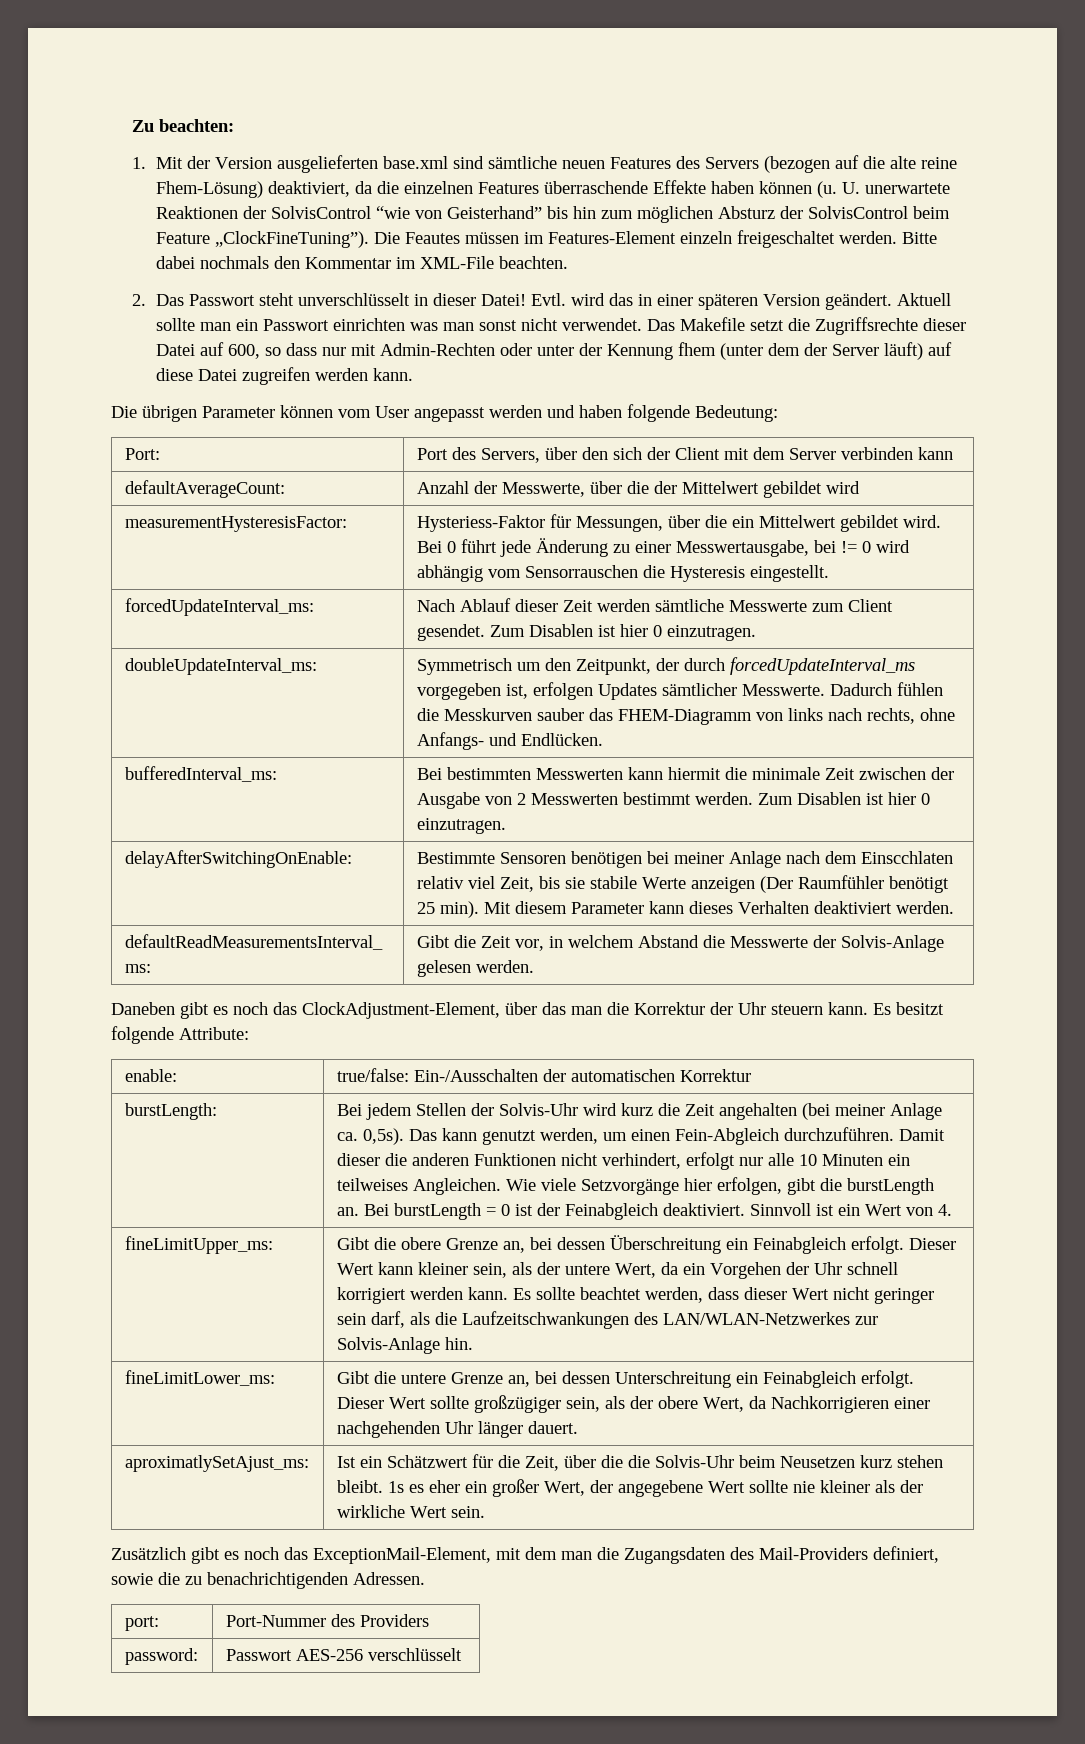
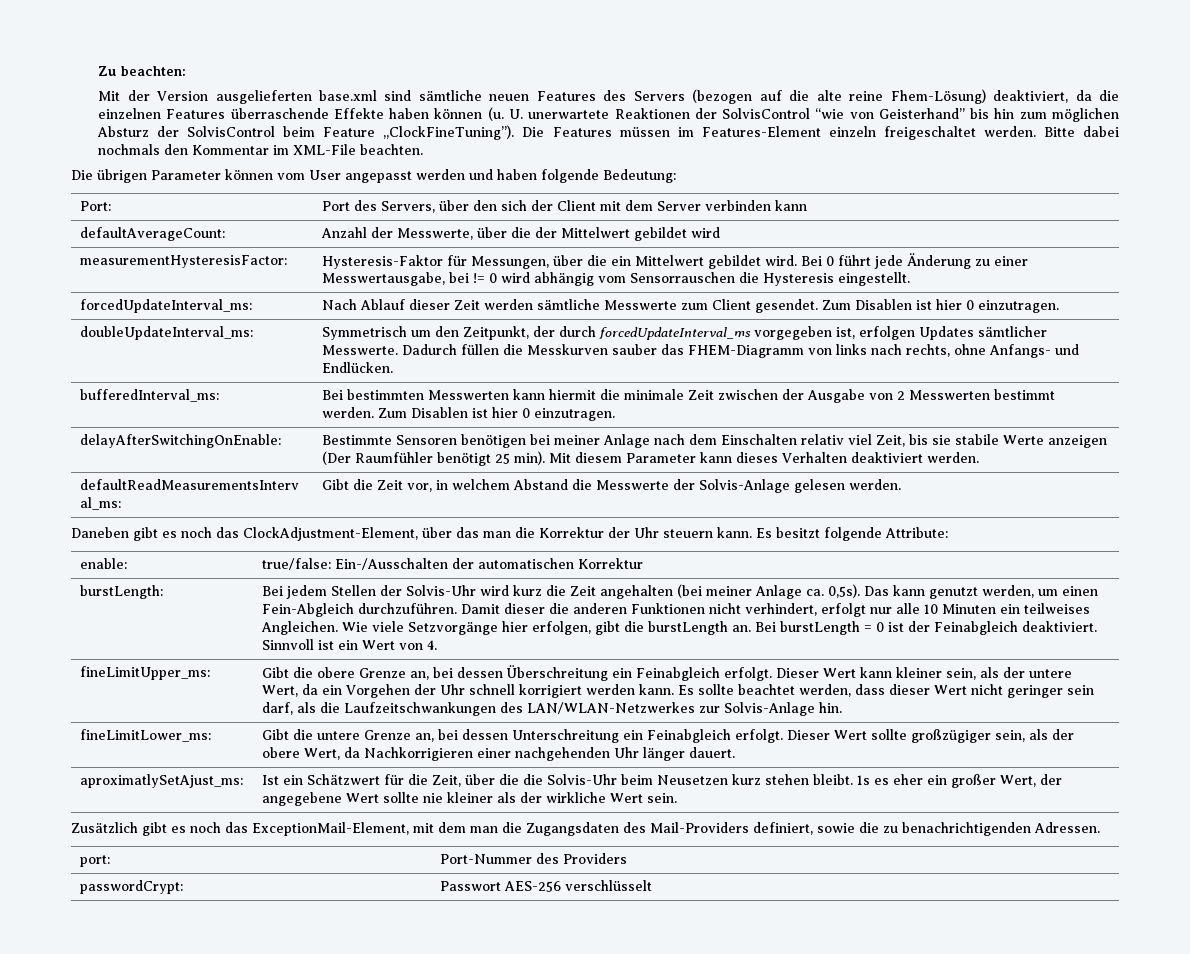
- 1. Mit der Version ausgelieferten base.xml sind sämtliche neuen Features des Servers (bezogen auf die alte reine Fhem-Lösung) deaktiviert, da die einzelnen Features überraschende Effekte haben können (u.
+ Mit der Version ausgelieferten base.xml sind sämtliche neuen Features des Servers (bezogen auf die alte reine Fhem-Lösung) deaktiviert, da die einzelnen Features überraschende Effekte haben können (u.
- Die Feautes müssen im Features-Element einzeln freigeschaltet werden.
+ Die Features müssen im Features-Element einzeln freigeschaltet werden.
- 2. Das Passwort steht unverschlüsselt in dieser Datei! Evtl. wird das in einer späteren Version geändert. Aktuell sollte man ein Passwort einrichten was man sonst nicht verwendet. Das Makefile setzt die Zugriffsrechte dieser Datei auf 600, so dass nur mit Admin-Rechten oder unter der Kennung fhem (unter dem der Server läuft) auf diese Datei zugreifen werden kann.
- measurementHysteresisFactor: | Hysteriess-Faktor für Messungen, über die ein Mittelwert gebildet wird. Bei 0 führt jede Änderung zu einer Messwertausgabe, bei != 0 wird abhängig vom Sensorrauschen die Hysteresis eingestellt.
+ measurementHysteresisFactor: | Hysteresis-Faktor für Messungen, über die ein Mittelwert gebildet wird. Bei 0 führt jede Änderung zu einer Messwertausgabe, bei != 0 wird abhängig vom Sensorrauschen die Hysteresis eingestellt.
- doubleUpdateInterval_ms: | Symmetrisch um den Zeitpunkt, der durch forcedUpdateInterval_ms vorgegeben ist, erfolgen Updates sämtlicher Messwerte. Dadurch fühlen die Messkurven sauber das FHEM-Diagramm von links nach rechts, ohne Anfangs- und Endlücken.
+ doubleUpdateInterval_ms: | Symmetrisch um den Zeitpunkt, der durch forcedUpdateInterval_ms vorgegeben ist, erfolgen Updates sämtlicher Messwerte. Dadurch füllen die Messkurven sauber das FHEM-Diagramm von links nach rechts, ohne Anfangs- und Endlücken.
- delayAfterSwitchingOnEnable: | Bestimmte Sensoren benötigen bei meiner Anlage nach dem Einscchlaten relativ viel Zeit, bis sie stabile Werte anzeigen (Der Raumfühler benötigt 25 min). Mit diesem Parameter kann dieses Verhalten deaktiviert werden.
+ delayAfterSwitchingOnEnable: | Bestimmte Sensoren benötigen bei meiner Anlage nach dem Einschalten relativ viel Zeit, bis sie stabile Werte anzeigen (Der Raumfühler benötigt 25 min). Mit diesem Parameter kann dieses Verhalten deaktiviert werden.
- password: | Passwort AES-256 verschlüsselt
+ passwordCrypt: | Passwort AES-256 verschlüsselt

